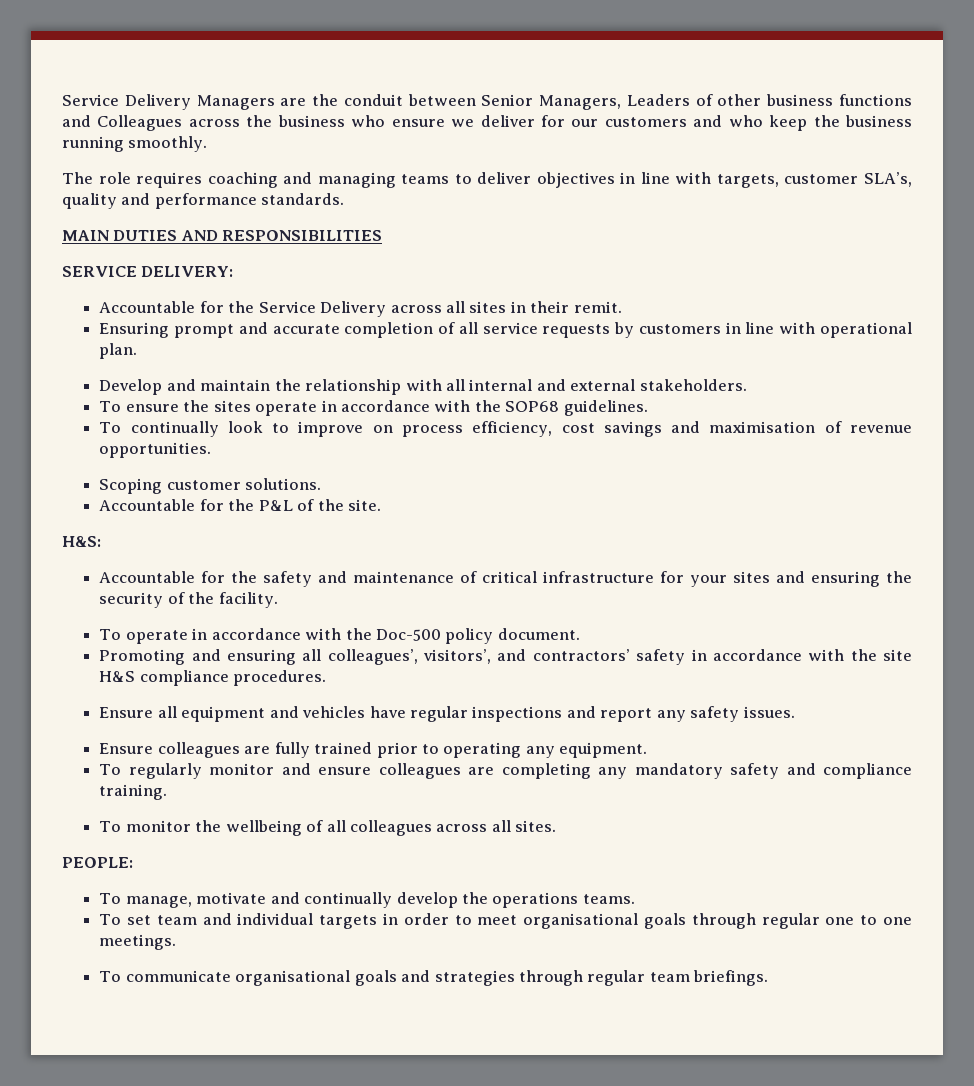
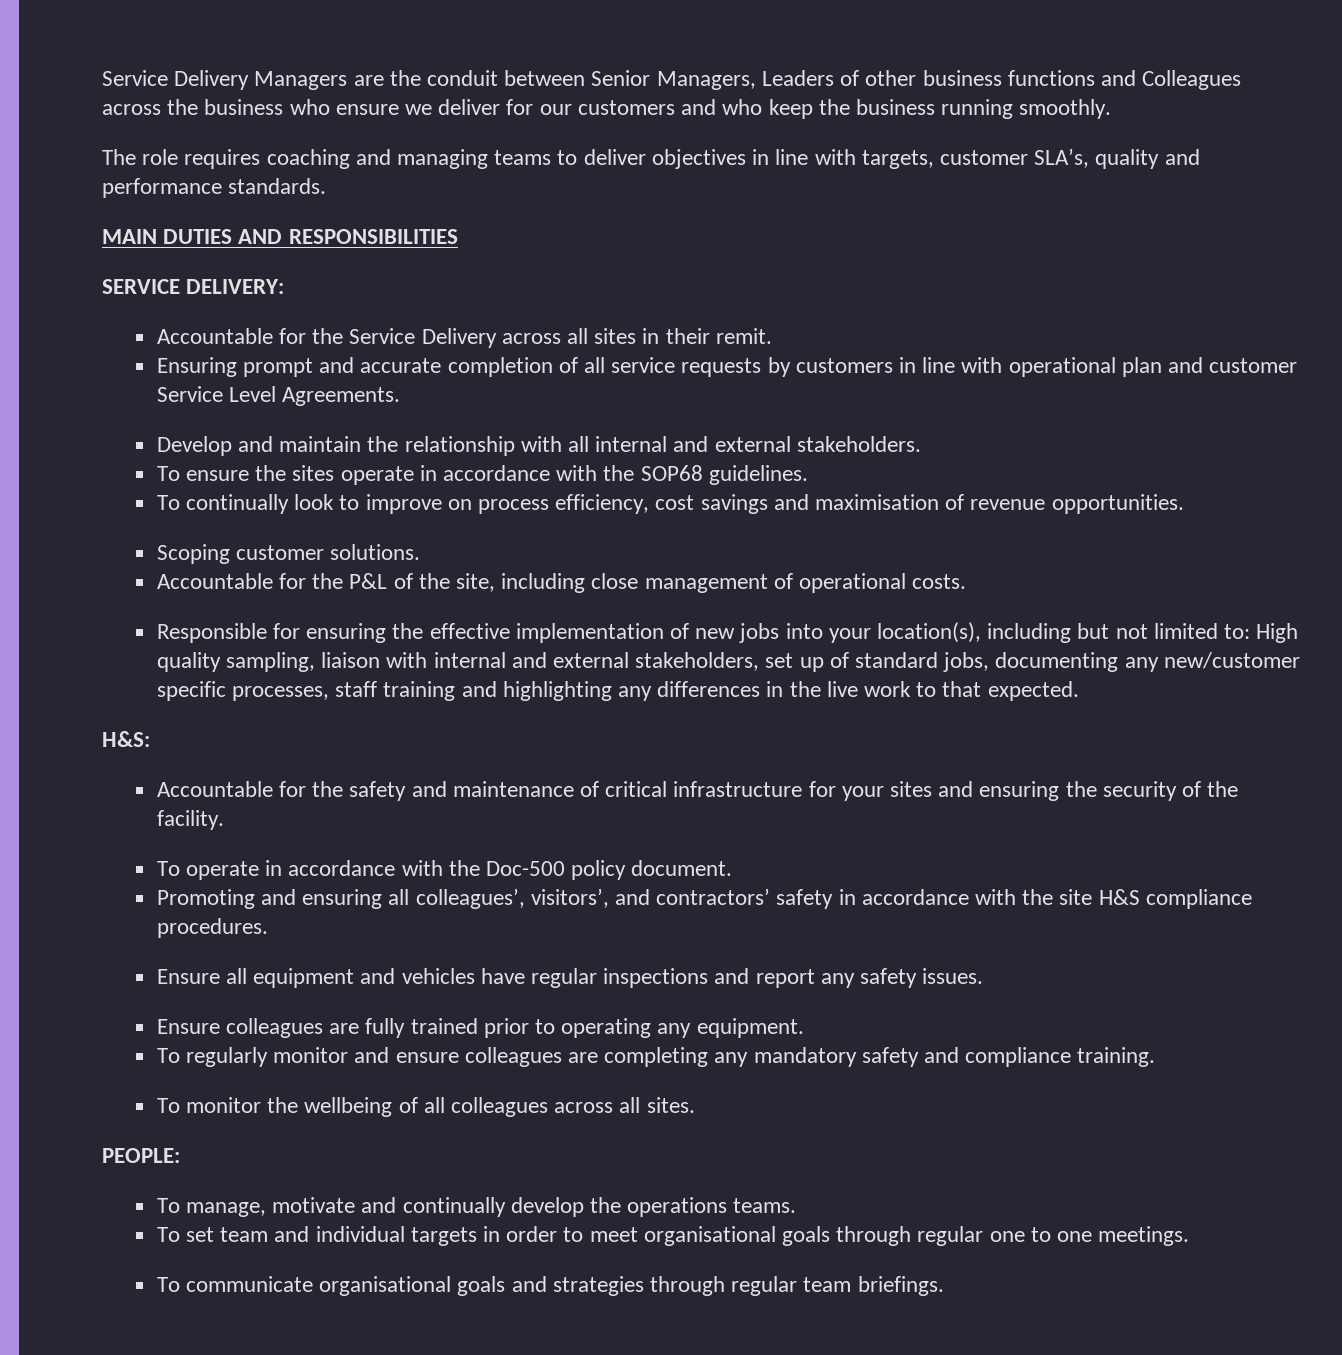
- Ensuring prompt and accurate completion of all service requests by customers in line with operational plan.
+ Ensuring prompt and accurate completion of all service requests by customers in line with operational plan and customer Service Level Agreements.
- Accountable for the P&L of the site.
+ Accountable for the P&L of the site, including close management of operational costs.
+ Responsible for ensuring the effective implementation of new jobs into your location(s), including but not limited to: High quality sampling, liaison with internal and external stakeholders, set up of standard jobs, documenting any new/customer specific processes, staff training and highlighting any differences in the live work to that expected.

